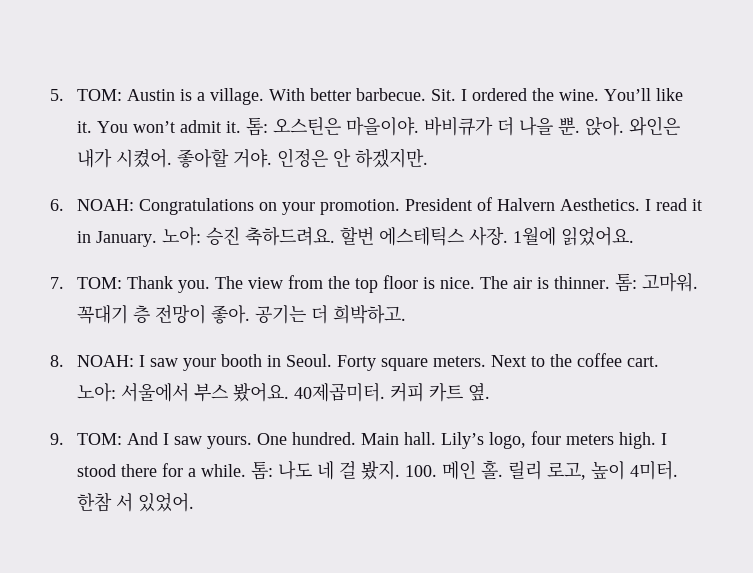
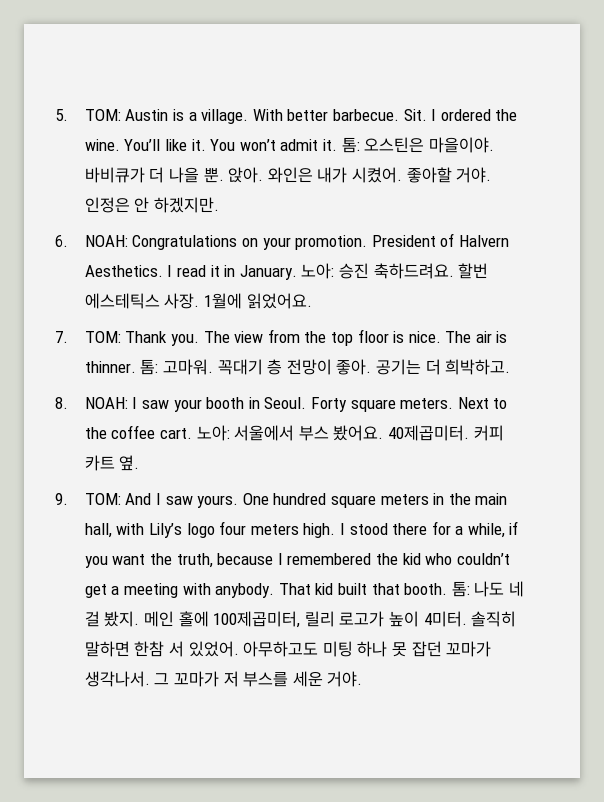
- One hundred. Main hall. Lily’s logo, four meters high.
+ One hundred square meters in the main hall, with Lily’s logo four meters high.
- I stood there for a while.
+ I stood there for a while, if you want the truth, because I remembered the kid who couldn’t get a meeting with anybody. That kid built that booth.
- 100. 메인 홀. 릴리 로고, 높이 4미터. 한참 서 있었어.
+ 메인 홀에 100제곱미터, 릴리 로고가 높이 4미터. 솔직히 말하면 한참 서 있었어. 아무하고도 미팅 하나 못 잡던 꼬마가 생각나서. 그 꼬마가 저 부스를 세운 거야.

